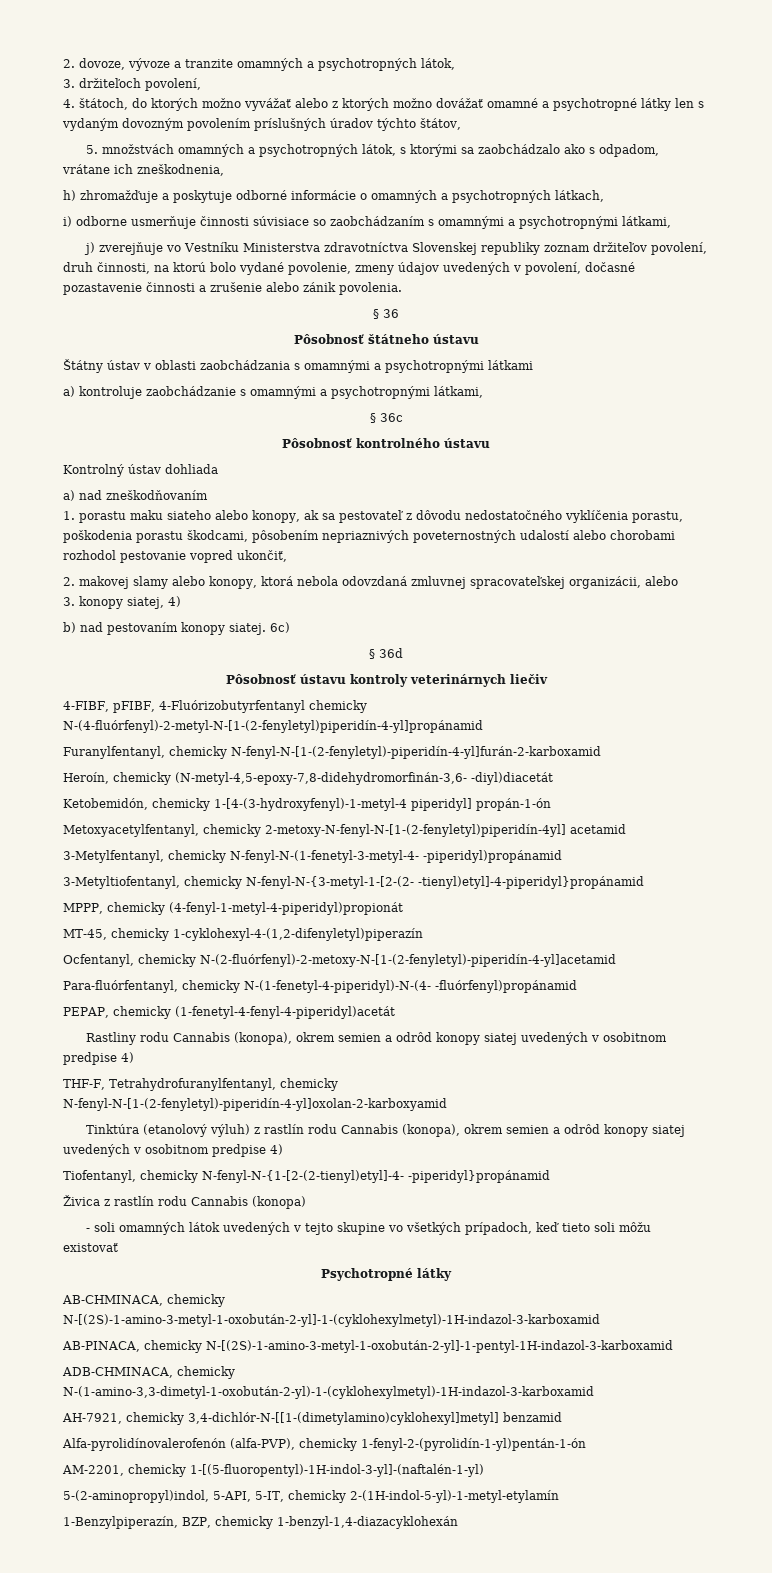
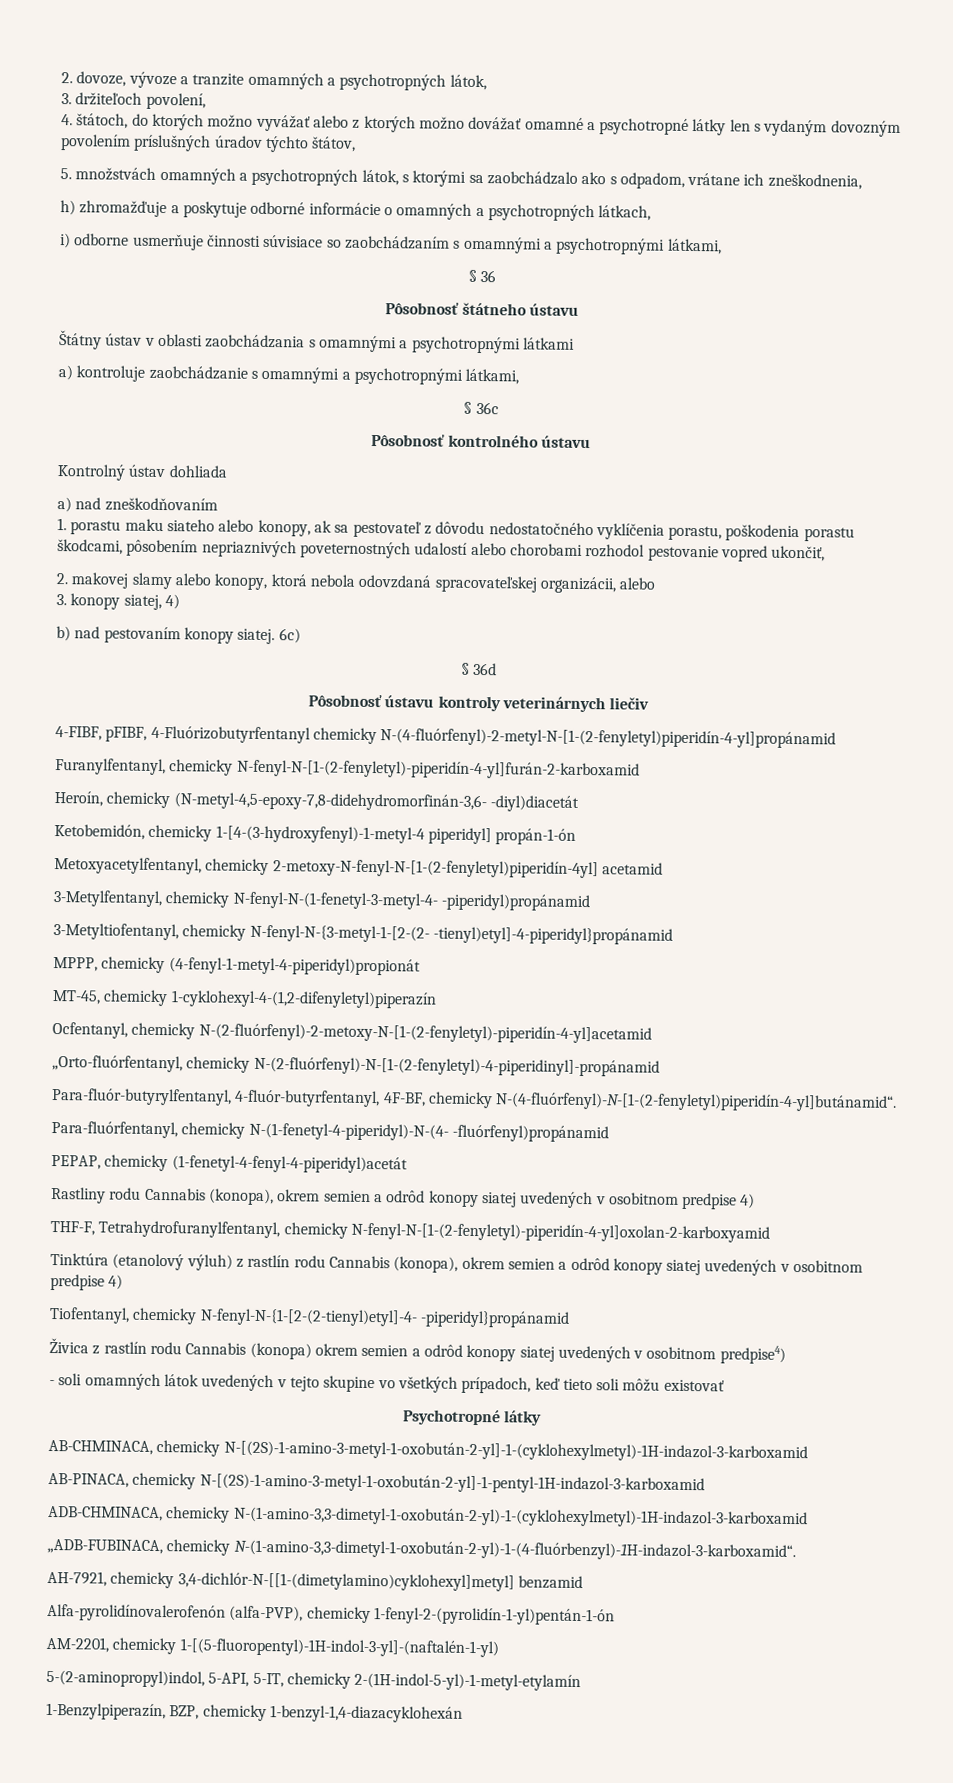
- j) zverejňuje vo Vestníku Ministerstva zdravotníctva Slovenskej republiky zoznam držiteľov povolení, druh činnosti, na ktorú bolo vydané povolenie, zmeny údajov uvedených v povolení, dočasné pozastavenie činnosti a zrušenie alebo zánik povolenia.
- 2. makovej slamy alebo konopy, ktorá nebola odovzdaná zmluvnej spracovateľskej organizácii, alebo
+ 2. makovej slamy alebo konopy, ktorá nebola odovzdaná spracovateľskej organizácii, alebo
+ „Orto-fluórfentanyl, chemicky N-(2-fluórfenyl)-N-[1-(2-fenyletyl)-4-piperidinyl]-propánamid
+ Para-fluór-butyrylfentanyl, 4-fluór-butyrfentanyl, 4F-BF, chemicky N-(4-fluórfenyl)-N-[1-(2-fenyletyl)piperidín-4-yl]butánamid“.
- Živica z rastlín rodu Cannabis (konopa)
+ Živica z rastlín rodu Cannabis (konopa) okrem semien a odrôd konopy siatej uvedených v osobitnom predpise4)
+ „ADB-FUBINACA, chemicky N-(1-amino-3,3-dimetyl-1-oxobután-2-yl)-1-(4-fluórbenzyl)-1H-indazol-3-karboxamid“.

